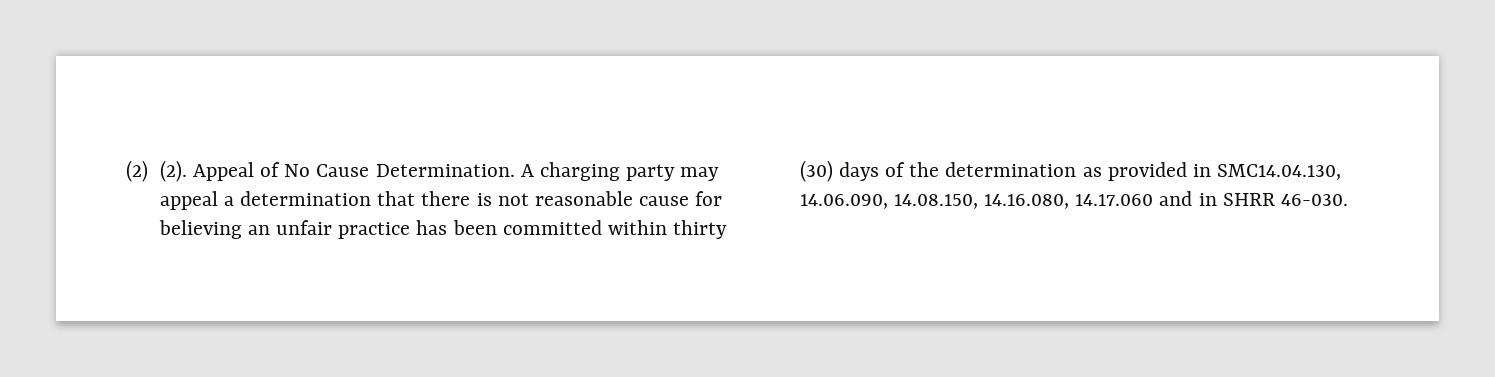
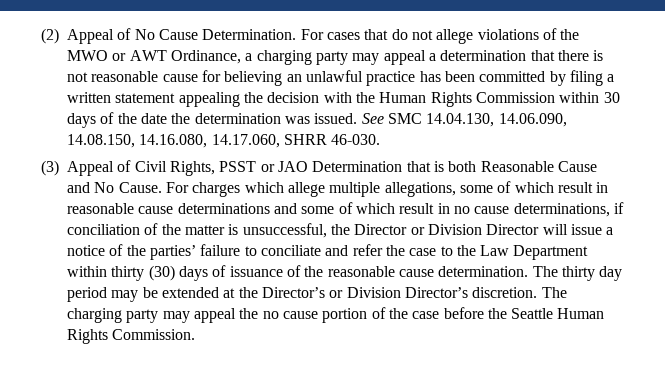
- (2) (2). Appeal of No Cause Determination.
+ (2) Appeal of No Cause Determination.
- A charging party may appeal a determination that there is not reasonable cause for believing an unfair practice has been committed within thirty (30) days of the determination as provided in SMC14.04.130, 14.06.090, 14.08.150, 14.16.080, 14.17.060 and in SHRR 46-030.
+ For cases that do not allege violations of the MWO or AWT Ordinance, a charging party may appeal a determination that there is not reasonable cause for believing an unlawful practice has been committed by filing a written statement appealing the decision with the Human Rights Commission within 30 days of the date the determination was issued. See SMC 14.04.130, 14.06.090, 14.08.150, 14.16.080, 14.17.060, SHRR 46-030.
+ (3) Appeal of Civil Rights, PSST or JAO Determination that is both Reasonable Cause and No Cause. For charges which allege multiple allegations, some of which result in reasonable cause determinations and some of which result in no cause determinations, if conciliation of the matter is unsuccessful, the Director or Division Director will issue a notice of the parties’ failure to conciliate and refer the case to the Law Department within thirty (30) days of issuance of the reasonable cause determination. The thirty day period may be extended at the Director’s or Division Director’s discretion. The charging party may appeal the no cause portion of the case before the Seattle Human Rights Commission.

